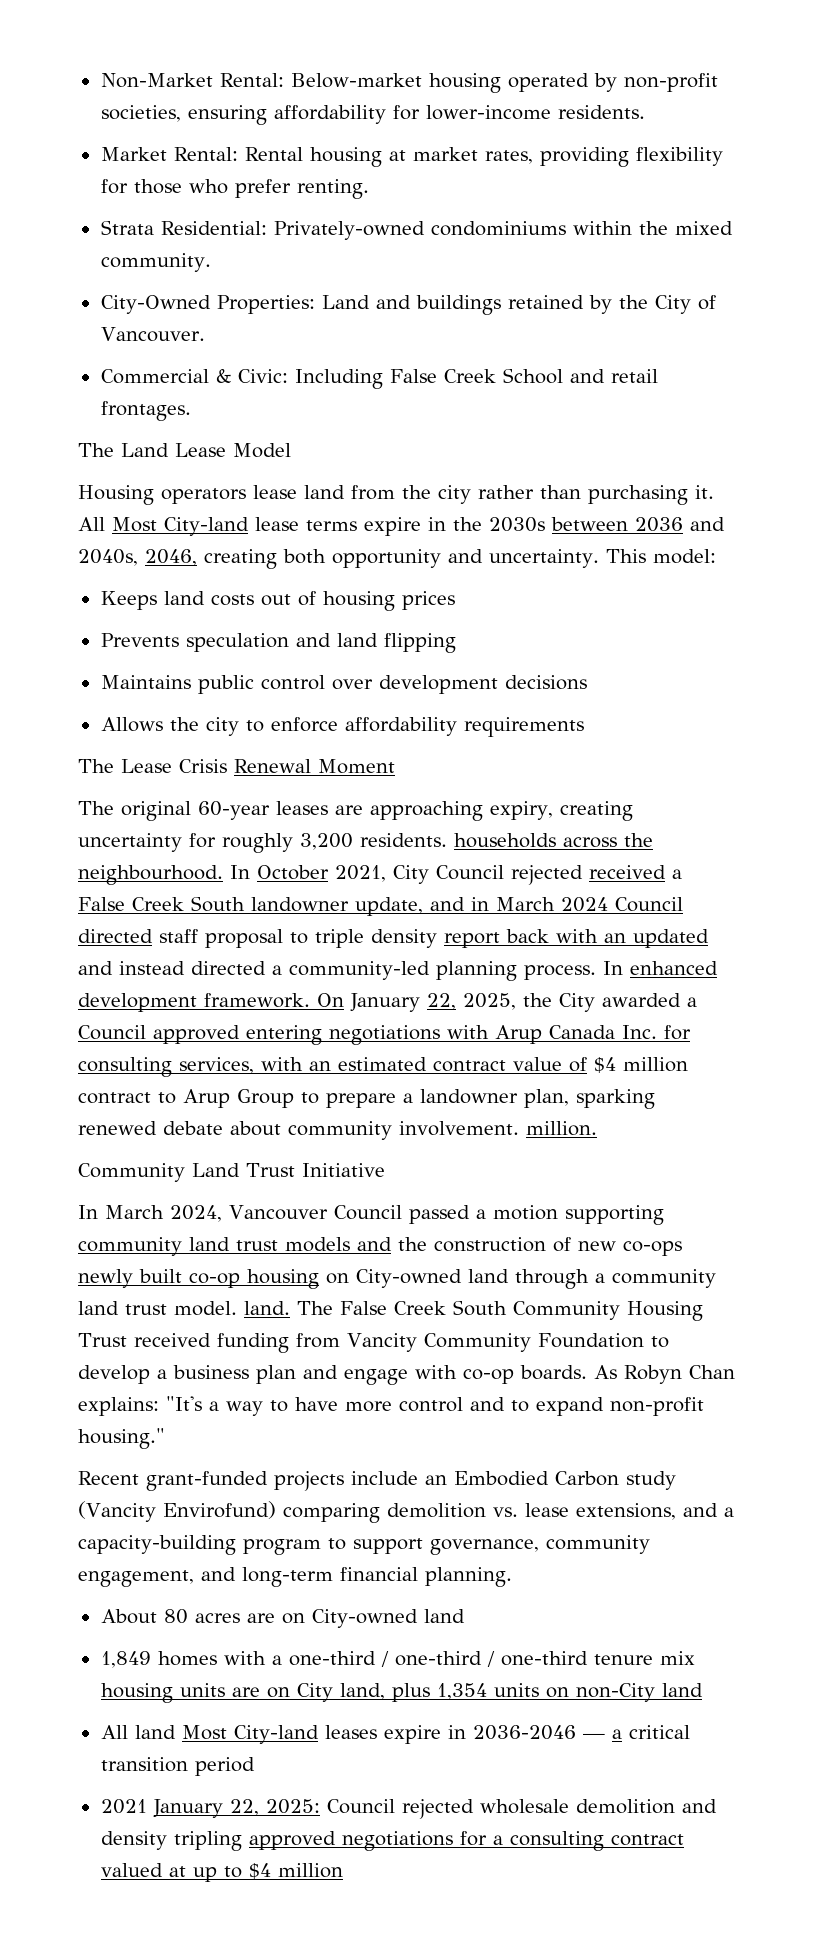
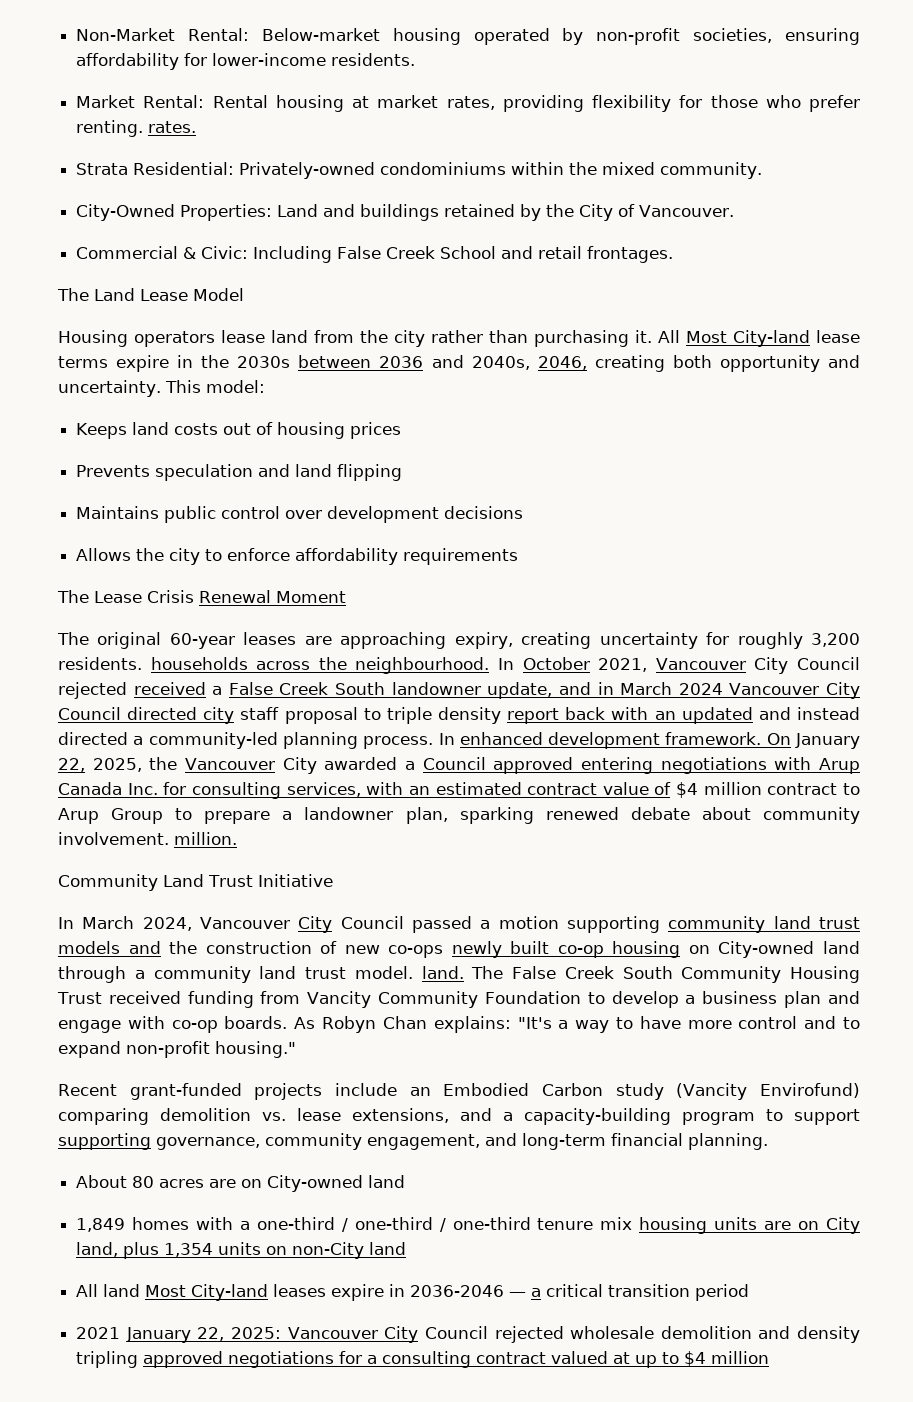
- Market Rental: Rental housing at market rates, providing flexibility for those who prefer renting.
+ Market Rental: Rental housing at market rates, providing flexibility for those who prefer renting. rates.
- In October 2021, City Council rejected received a False Creek South landowner update, and in March 2024 Council directed staff proposal to triple density report back with an updated and instead directed a community-led planning process.
+ In October 2021, Vancouver City Council rejected received a False Creek South landowner update, and in March 2024 Vancouver City Council directed city staff proposal to triple density report back with an updated and instead directed a community-led planning process.
- On January 22, 2025, the City awarded a Council approved entering negotiations with Arup Canada Inc. for consulting services, with an estimated contract value of $4 million contract to Arup Group to prepare a landowner plan, sparking renewed debate about community involvement. million.
+ On January 22, 2025, the Vancouver City awarded a Council approved entering negotiations with Arup Canada Inc. for consulting services, with an estimated contract value of $4 million contract to Arup Group to prepare a landowner plan, sparking renewed debate about community involvement. million.
- In March 2024, Vancouver Council passed a motion supporting community land trust models and the construction of new co-ops newly built co-op housing on City-owned land through a community land trust model. land.
+ In March 2024, Vancouver City Council passed a motion supporting community land trust models and the construction of new co-ops newly built co-op housing on City-owned land through a community land trust model. land.
- Recent grant-funded projects include an Embodied Carbon study (Vancity Envirofund) comparing demolition vs. lease extensions, and a capacity-building program to support governance, community engagement, and long-term financial planning.
+ Recent grant-funded projects include an Embodied Carbon study (Vancity Envirofund) comparing demolition vs. lease extensions, and a capacity-building program to support supporting governance, community engagement, and long-term financial planning.
- 2021 January 22, 2025: Council rejected wholesale demolition and density tripling approved negotiations for a consulting contract valued at up to $4 million
+ 2021 January 22, 2025: Vancouver City Council rejected wholesale demolition and density tripling approved negotiations for a consulting contract valued at up to $4 million

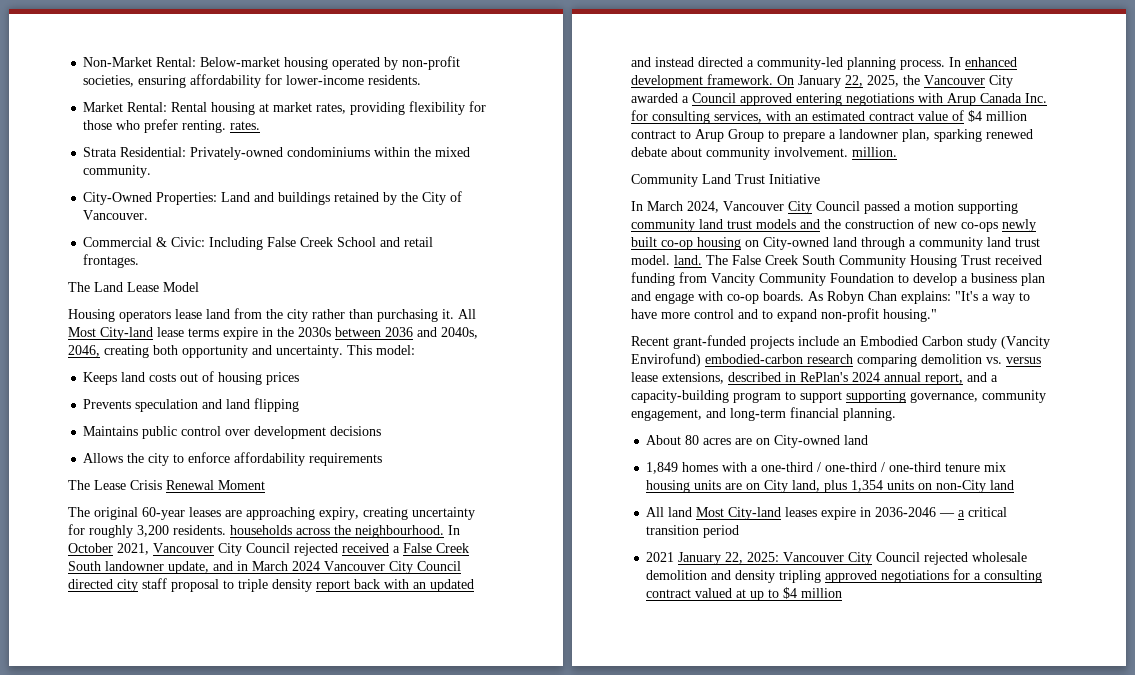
- Recent grant-funded projects include an Embodied Carbon study (Vancity Envirofund) comparing demolition vs. lease extensions, and a capacity-building program to support supporting governance, community engagement, and long-term financial planning.
+ Recent grant-funded projects include an Embodied Carbon study (Vancity Envirofund) embodied-carbon research comparing demolition vs. versus lease extensions, described in RePlan's 2024 annual report, and a capacity-building program to support supporting governance, community engagement, and long-term financial planning.

